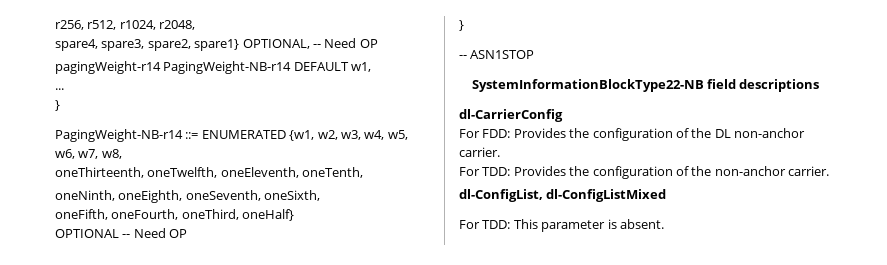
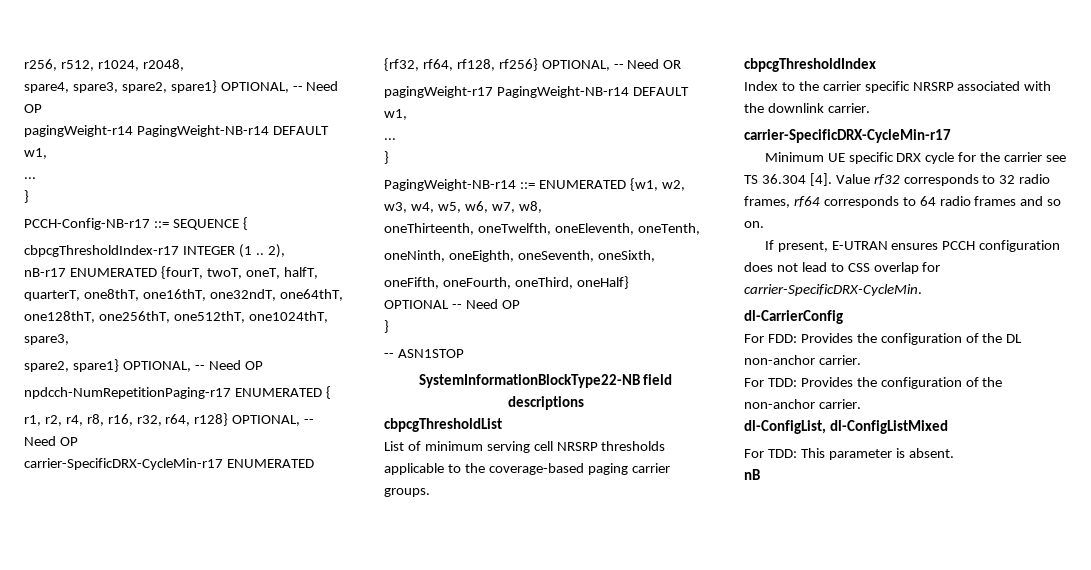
+ PCCH-Config-NB-r17 ::= SEQUENCE {
+ cbpcgThresholdIndex-r17 INTEGER (1 .. 2),
+ nB-r17 ENUMERATED {fourT, twoT, oneT, halfT, quarterT, one8thT, one16thT, one32ndT, one64thT, one128thT, one256thT, one512thT, one1024thT, spare3,
+ spare2, spare1} OPTIONAL, -- Need OP
+ npdcch-NumRepetitionPaging-r17 ENUMERATED {
+ r1, r2, r4, r8, r16, r32, r64, r128} OPTIONAL, -- Need OP
+ carrier-SpecificDRX-CycleMin-r17 ENUMERATED {rf32, rf64, rf128, rf256} OPTIONAL, -- Need OR
+ pagingWeight-r17 PagingWeight-NB-r14 DEFAULT w1,
+ ...
+ }
+ cbpcgThresholdList
+ List of minimum serving cell NRSRP thresholds applicable to the coverage-based paging carrier groups.
+ cbpcgThresholdIndex
+ Index to the carrier specific NRSRP associated with the downlink carrier.
+ carrier-SpecificDRX-CycleMin-r17
+ Minimum UE specific DRX cycle for the carrier see TS 36.304 [4]. Value rf32 corresponds to 32 radio frames, rf64 corresponds to 64 radio frames and so on.
+ If present, E-UTRAN ensures PCCH configuration does not lead to CSS overlap for carrier-SpecificDRX-CycleMin.
+ nB

